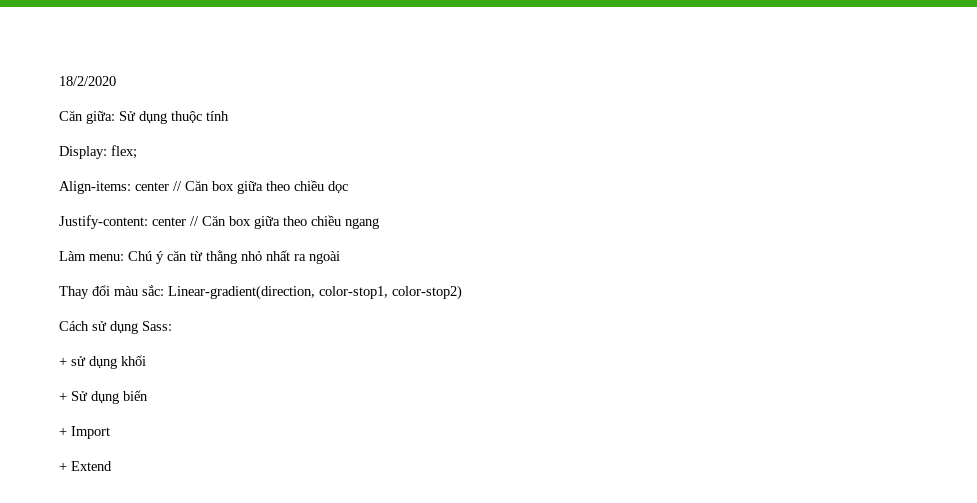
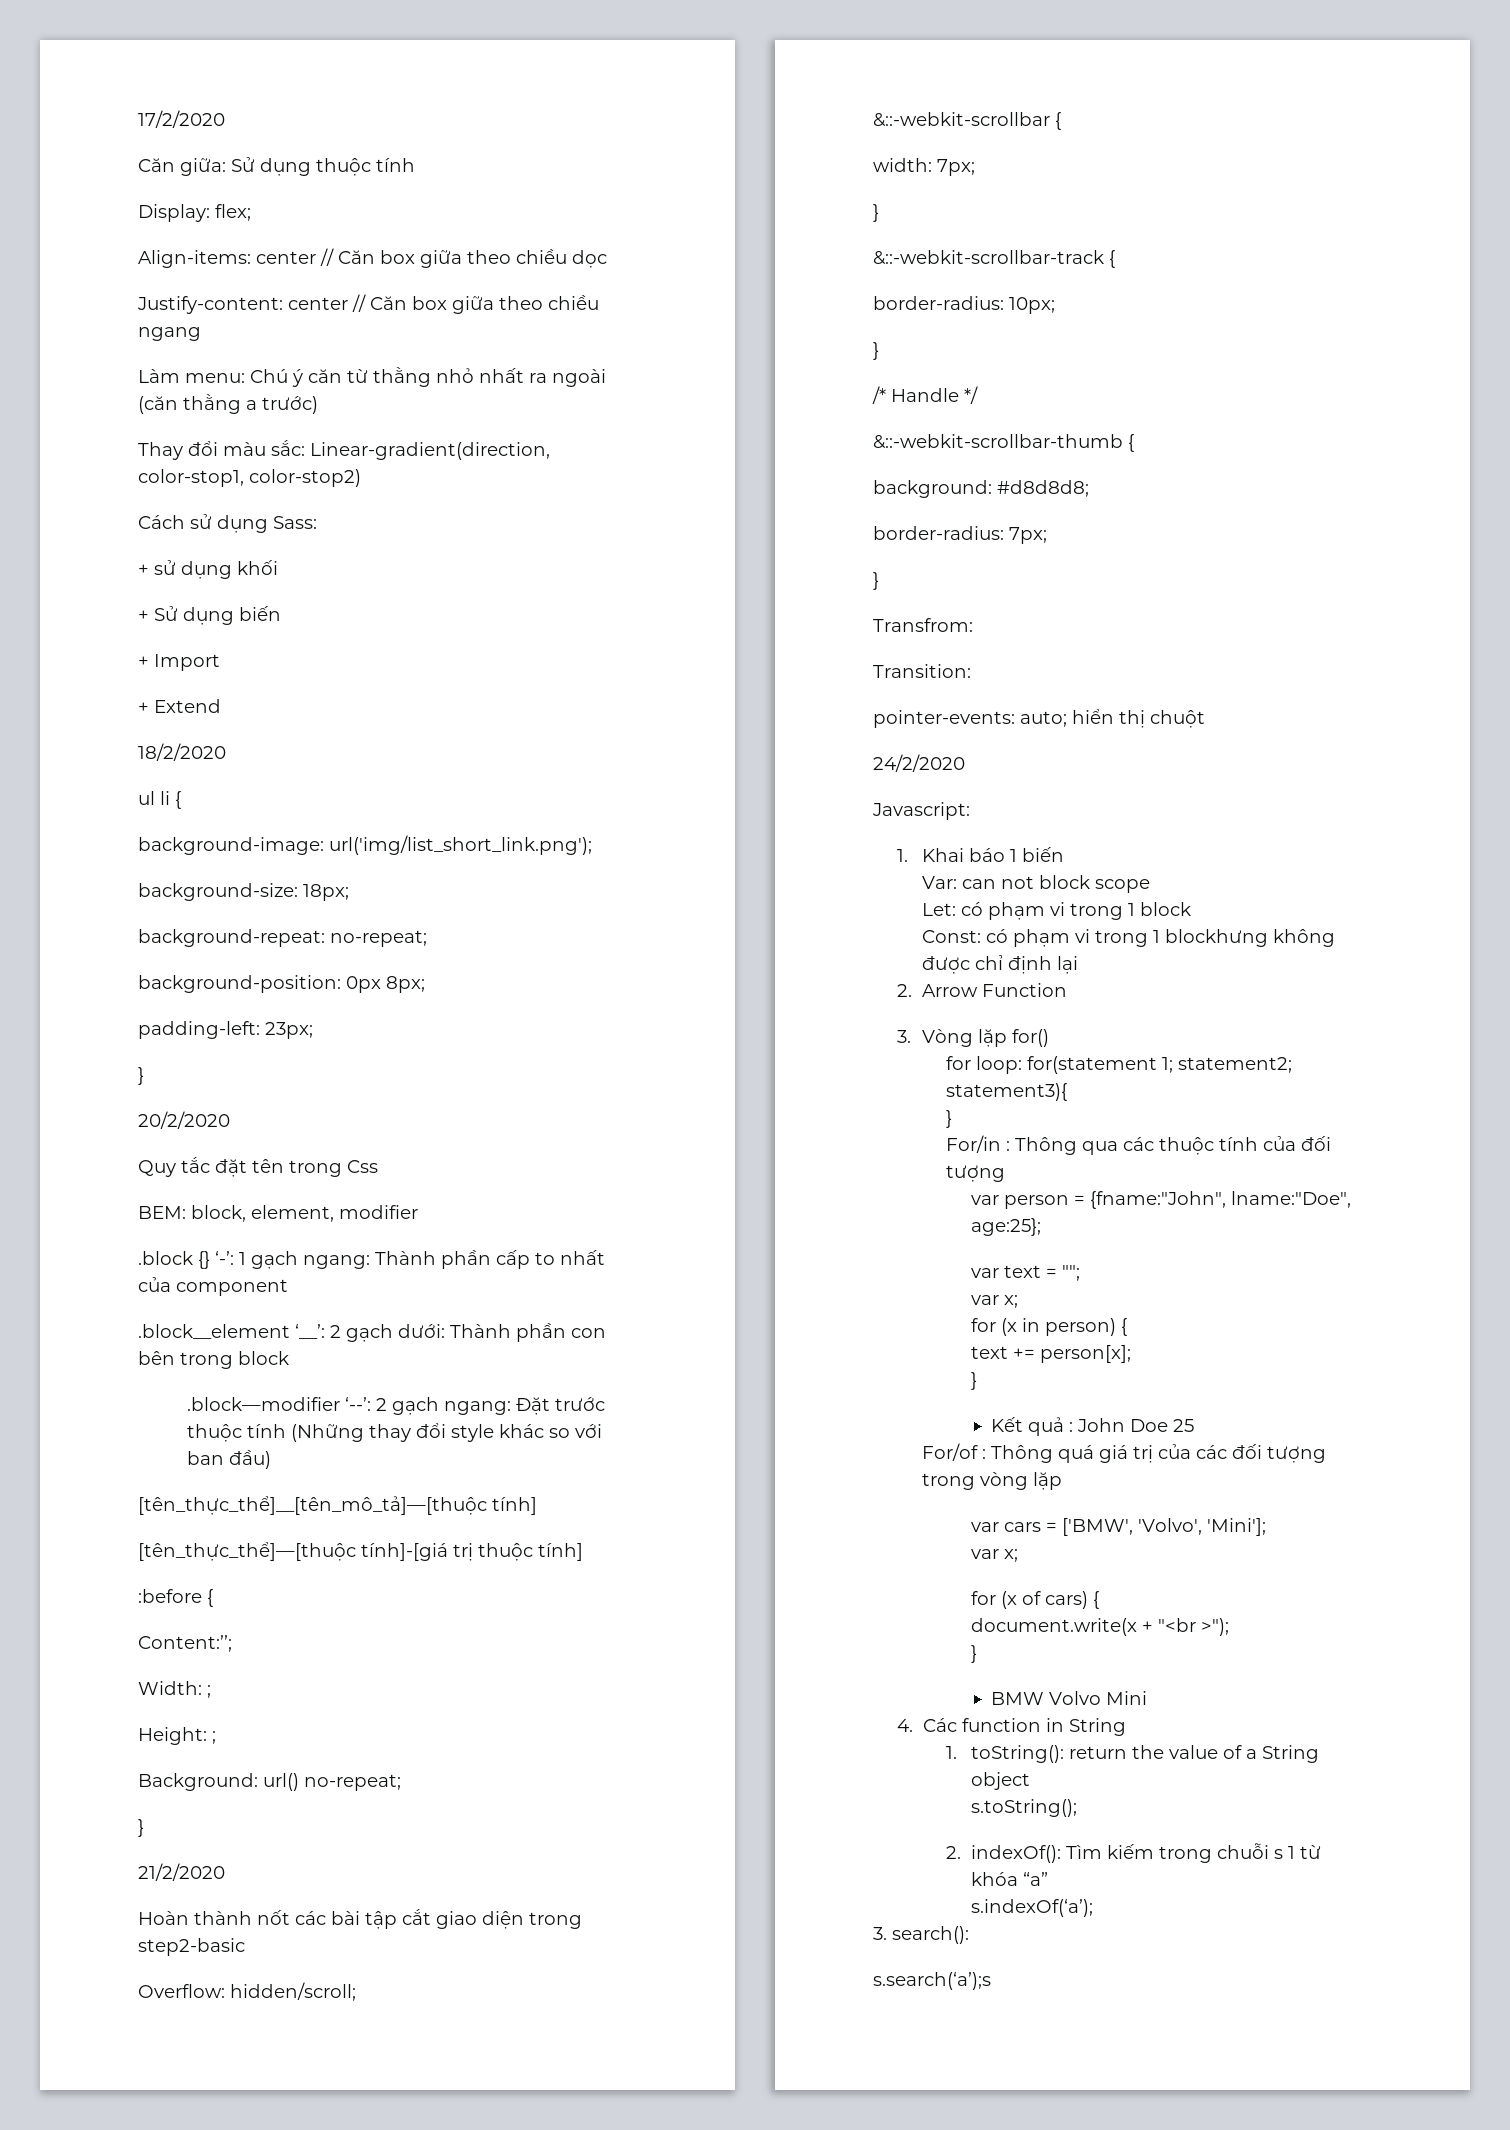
- 18/2/2020
+ 17/2/2020
- Làm menu: Chú ý căn từ thằng nhỏ nhất ra ngoài
+ Làm menu: Chú ý căn từ thằng nhỏ nhất ra ngoài (căn thằng a trước)
+ 18/2/2020
+ ul li {
+ background-image: url('img/list_short_link.png');
+ background-size: 18px;
+ background-repeat: no-repeat;
+ background-position: 0px 8px;
+ padding-left: 23px;
+ }
+ 20/2/2020
+ Quy tắc đặt tên trong Css
+ BEM: block, element, modifier
+ .block {} ‘-’: 1 gạch ngang: Thành phần cấp to nhất của component
+ .block__element ‘__’: 2 gạch dưới: Thành phần con bên trong block
+ .block—modifier ‘--’: 2 gạch ngang: Đặt trước thuộc tính (Những thay đổi style khác so với ban đầu)
+ [tên_thực_thể]__[tên_mô_tả]—[thuộc tính]
+ [tên_thực_thể]—[thuộc tính]-[giá trị thuộc tính]
+ :before {
+ Content:’’;
+ Width: ;
+ Height: ;
+ Background: url() no-repeat;
+ }
+ 21/2/2020
+ Hoàn thành nốt các bài tập cắt giao diện trong step2-basic
+ Overflow: hidden/scroll;
+ &::-webkit-scrollbar {
+ width: 7px;
+ }
+ &::-webkit-scrollbar-track {
+ border-radius: 10px;
+ }
+ /* Handle */
+ &::-webkit-scrollbar-thumb {
+ background: #d8d8d8;
+ border-radius: 7px;
+ }
+ Transfrom:
+ Transition:
+ pointer-events: auto; hiển thị chuột
+ 24/2/2020
+ Javascript:
+ 1. Khai báo 1 biến
+ Var: can not block scope
+ Let: có phạm vi trong 1 block
+ Const: có phạm vi trong 1 blockhưng không được chỉ định lại
+ 2. Arrow Function
+ 3. Vòng lặp for()
+ for loop: for(statement 1; statement2; statement3){
+ }
+ For/in : Thông qua các thuộc tính của đối tượng
+ var person = {fname:"John", lname:"Doe", age:25};
+ var text = "";
+ var x;
+ for (x in person) {
+ text += person[x];
+ }
+ Kết quả : John Doe 25
+ For/of : Thông quá giá trị của các đối tượng trong vòng lặp
+ var cars = ['BMW', 'Volvo', 'Mini'];
+ var x;
+ for (x of cars) {
+ document.write(x + "<br >");
+ }
+ BMW Volvo Mini
+ 4. Các function in String
+ 1. toString(): return the value of a String object
+ s.toString();
+ 2. indexOf(): Tìm kiếm trong chuỗi s 1 từ khóa “a”
+ s.indexOf(‘a’);
+ 3. search():
+ s.search(‘a’);s

